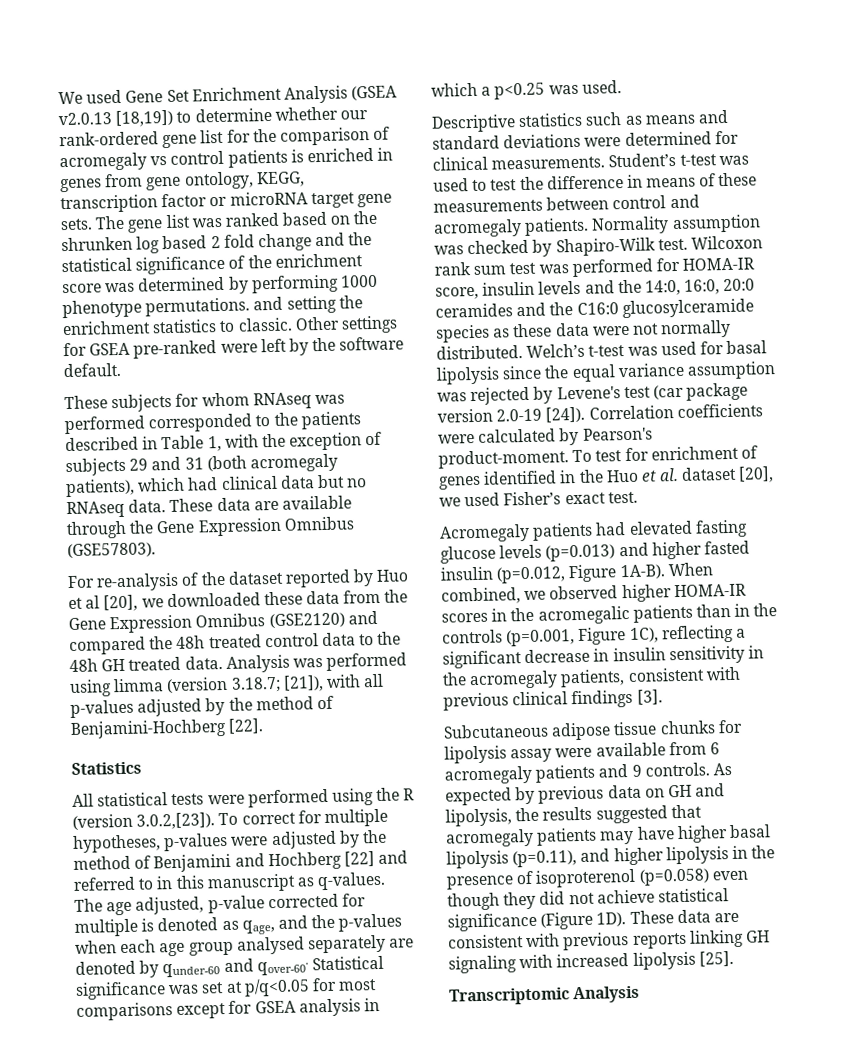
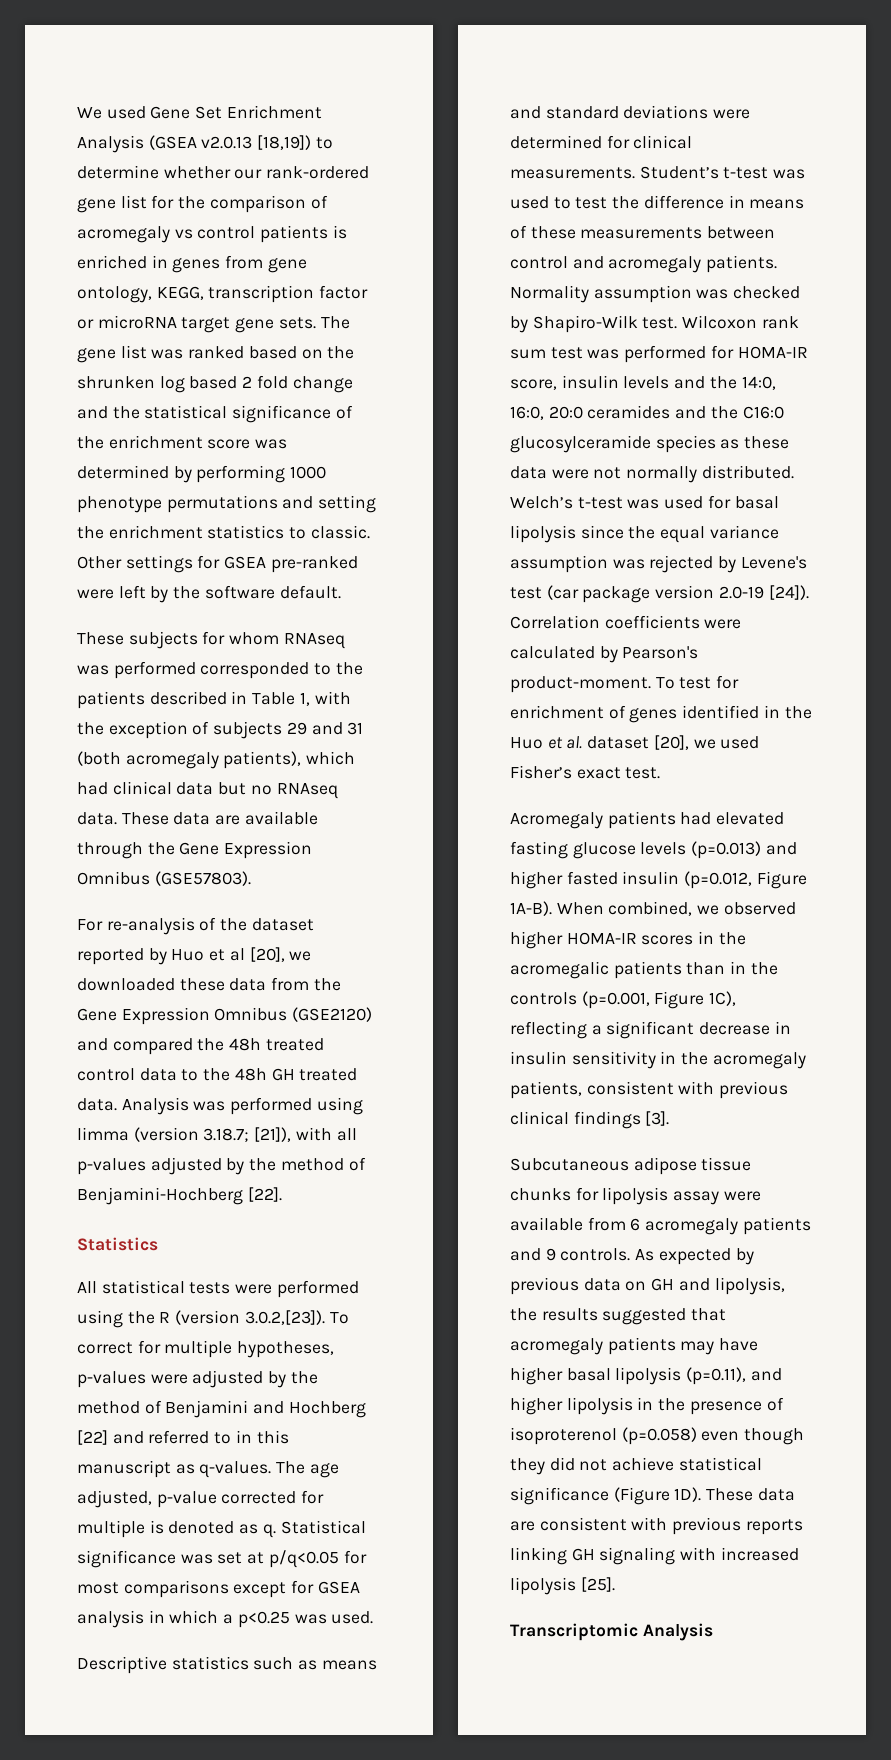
- The gene list was ranked based on the shrunken log based 2 fold change and the statistical significance of the enrichment score was determined by performing 1000 phenotype permutations. and setting the enrichment statistics to classic.
+ The gene list was ranked based on the shrunken log based 2 fold change and the statistical significance of the enrichment score was determined by performing 1000 phenotype permutations and setting the enrichment statistics to classic.
- The age adjusted, p-value corrected for multiple is denoted as qage, and the p-values when each age group analysed separately are denoted by qunder-60 and qover-60.
+ The age adjusted, p-value corrected for multiple is denoted as q.

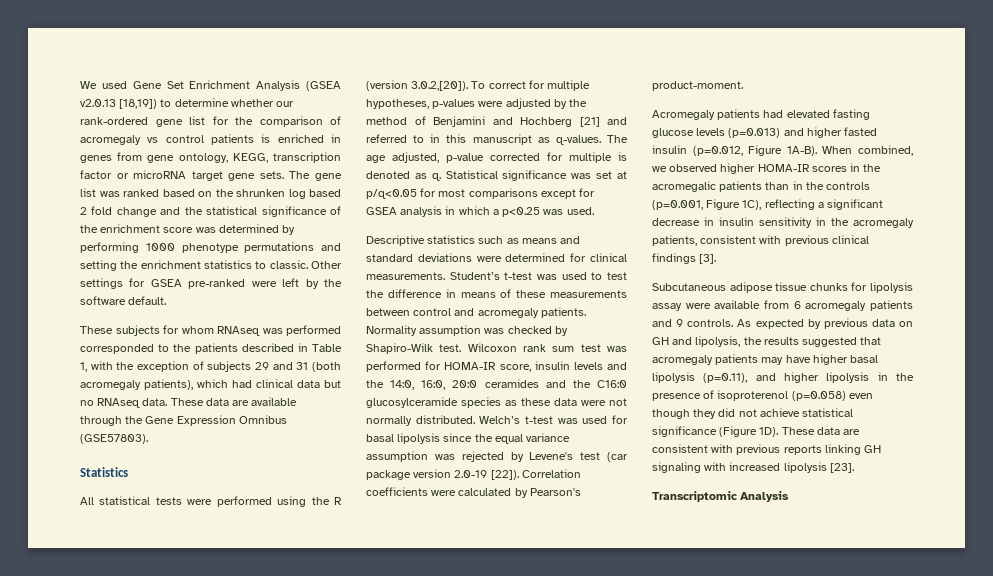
- For re-analysis of the dataset reported by Huo et al [20], we downloaded these data from the Gene Expression Omnibus (GSE2120) and compared the 48h treated control data to the 48h GH treated data. Analysis was performed using limma (version 3.18.7; [21]), with all p-values adjusted by the method of Benjamini-Hochberg [22].
- All statistical tests were performed using the R (version 3.0.2,[23]). To correct for multiple hypotheses, p-values were adjusted by the method of Benjamini and Hochberg [22] and referred to in this manuscript as q-values.
+ All statistical tests were performed using the R (version 3.0.2,[20]). To correct for multiple hypotheses, p-values were adjusted by the method of Benjamini and Hochberg [21] and referred to in this manuscript as q-values.
- Welch’s t-test was used for basal lipolysis since the equal variance assumption was rejected by Levene's test (car package version 2.0-19 [24]).
+ Welch’s t-test was used for basal lipolysis since the equal variance assumption was rejected by Levene's test (car package version 2.0-19 [22]).
- To test for enrichment of genes identified in the Huo et al. dataset [20], we used Fisher’s exact test.
- These data are consistent with previous reports linking GH signaling with increased lipolysis [25].
+ These data are consistent with previous reports linking GH signaling with increased lipolysis [23].

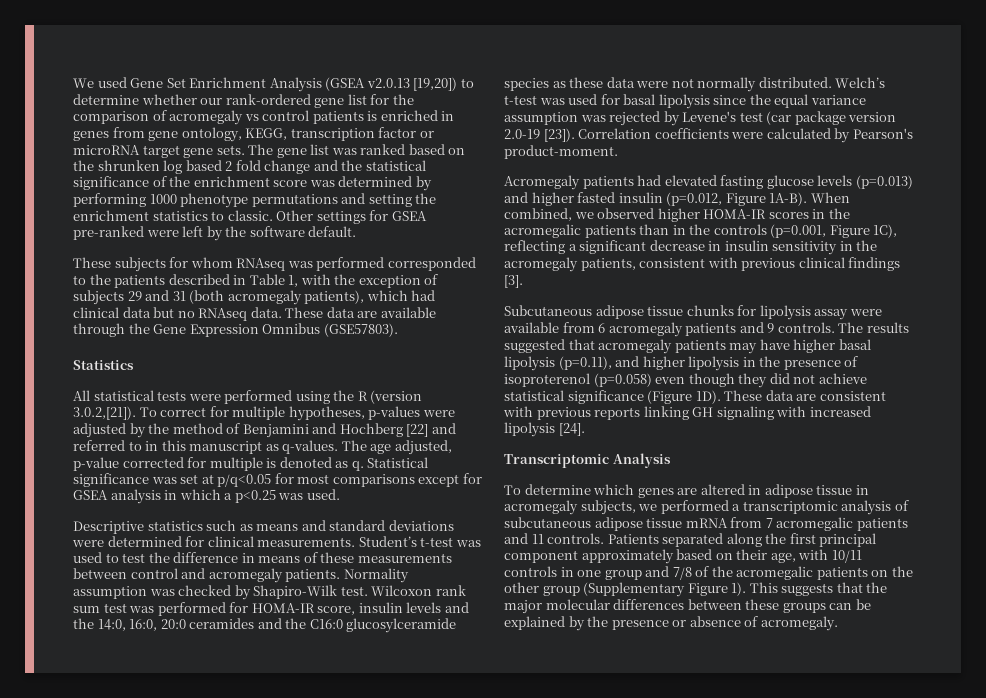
- We used Gene Set Enrichment Analysis (GSEA v2.0.13 [18,19]) to determine whether our rank-ordered gene list for the comparison of acromegaly vs control patients is enriched in genes from gene ontology, KEGG, transcription factor or microRNA target gene sets.
+ We used Gene Set Enrichment Analysis (GSEA v2.0.13 [19,20]) to determine whether our rank-ordered gene list for the comparison of acromegaly vs control patients is enriched in genes from gene ontology, KEGG, transcription factor or microRNA target gene sets.
- All statistical tests were performed using the R (version 3.0.2,[20]). To correct for multiple hypotheses, p-values were adjusted by the method of Benjamini and Hochberg [21] and referred to in this manuscript as q-values.
+ All statistical tests were performed using the R (version 3.0.2,[21]). To correct for multiple hypotheses, p-values were adjusted by the method of Benjamini and Hochberg [22] and referred to in this manuscript as q-values.
- Welch’s t-test was used for basal lipolysis since the equal variance assumption was rejected by Levene's test (car package version 2.0-19 [22]).
+ Welch’s t-test was used for basal lipolysis since the equal variance assumption was rejected by Levene's test (car package version 2.0-19 [23]).
- As expected by previous data on GH and lipolysis, the results suggested that acromegaly patients may have higher basal lipolysis (p=0.11), and higher lipolysis in the presence of isoproterenol (p=0.058) even though they did not achieve statistical significance (Figure 1D).
+ The results suggested that acromegaly patients may have higher basal lipolysis (p=0.11), and higher lipolysis in the presence of isoproterenol (p=0.058) even though they did not achieve statistical significance (Figure 1D).
- These data are consistent with previous reports linking GH signaling with increased lipolysis [23].
+ These data are consistent with previous reports linking GH signaling with increased lipolysis [24].
+ To determine which genes are altered in adipose tissue in acromegaly subjects, we performed a transcriptomic analysis of subcutaneous adipose tissue mRNA from 7 acromegalic patients and 11 controls. Patients separated along the first principal component approximately based on their age, with 10/11 controls in one group and 7/8 of the acromegalic patients on the other group (Supplementary Figure 1). This suggests that the major molecular differences between these groups can be explained by the presence or absence of acromegaly.

